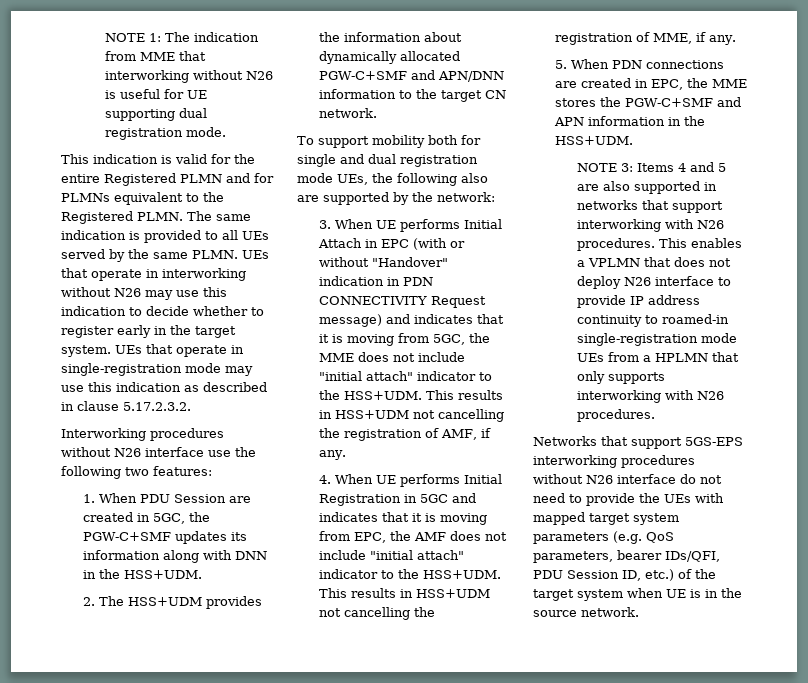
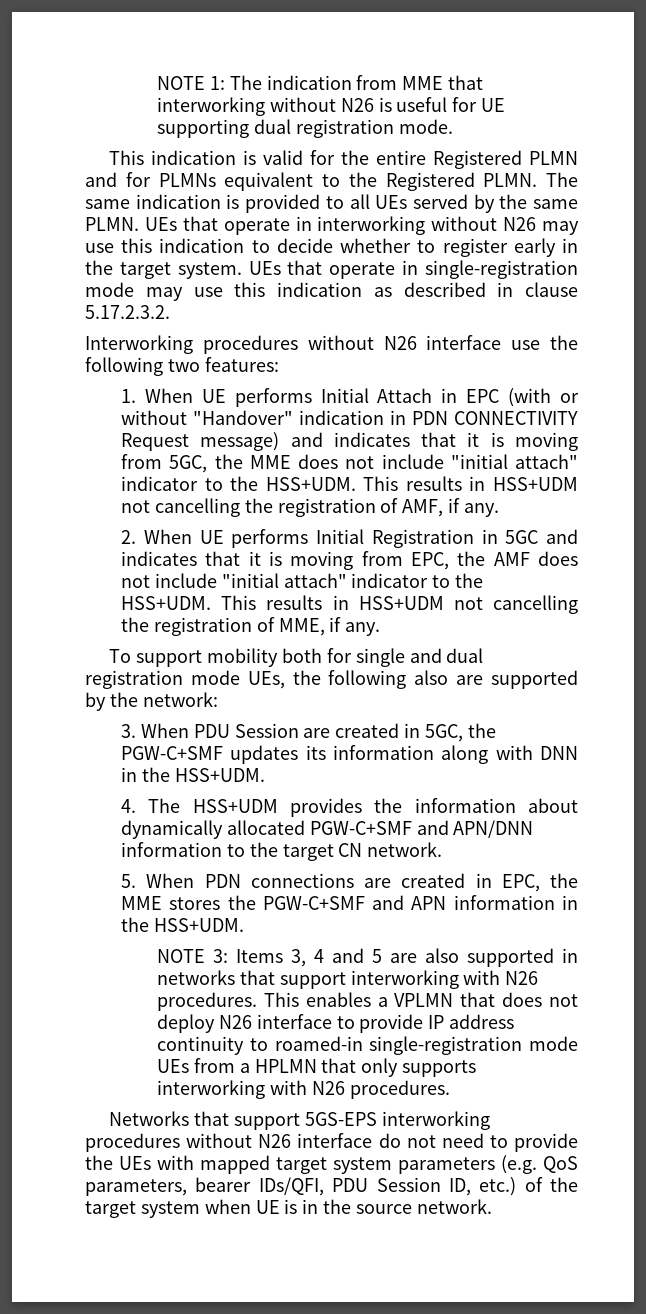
- 1. When PDU Session are created in 5GC, the PGW-C+SMF updates its information along with DNN in the HSS+UDM.
- 2. The HSS+UDM provides the information about dynamically allocated PGW-C+SMF and APN/DNN information to the target CN network.
- To support mobility both for single and dual registration mode UEs, the following also are supported by the network:
- 3. When UE performs Initial Attach in EPC (with or without "Handover" indication in PDN CONNECTIVITY Request message) and indicates that it is moving from 5GC, the MME does not include "initial attach" indicator to the HSS+UDM.
+ 1. When UE performs Initial Attach in EPC (with or without "Handover" indication in PDN CONNECTIVITY Request message) and indicates that it is moving from 5GC, the MME does not include "initial attach" indicator to the HSS+UDM.
- 4. When UE performs Initial Registration in 5GC and indicates that it is moving from EPC, the AMF does not include "initial attach" indicator to the HSS+UDM.
+ 2. When UE performs Initial Registration in 5GC and indicates that it is moving from EPC, the AMF does not include "initial attach" indicator to the HSS+UDM.
+ To support mobility both for single and dual registration mode UEs, the following also are supported by the network:
+ 3. When PDU Session are created in 5GC, the PGW-C+SMF updates its information along with DNN in the HSS+UDM.
+ 4. The HSS+UDM provides the information about dynamically allocated PGW-C+SMF and APN/DNN information to the target CN network.
- NOTE 3: Items 4 and 5 are also supported in networks that support interworking with N26 procedures.
+ NOTE 3: Items 3, 4 and 5 are also supported in networks that support interworking with N26 procedures.

